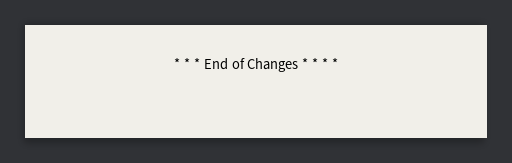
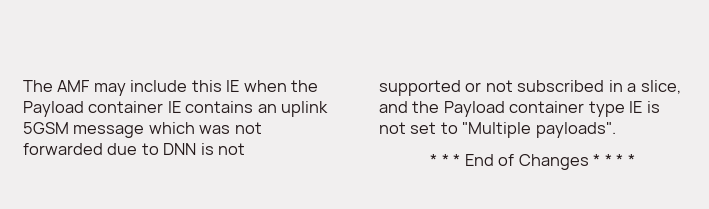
+ The AMF may include this IE when the Payload container IE contains an uplink 5GSM message which was not forwarded due to DNN is not supported or not subscribed in a slice, and the Payload container type IE is not set to "Multiple payloads".

